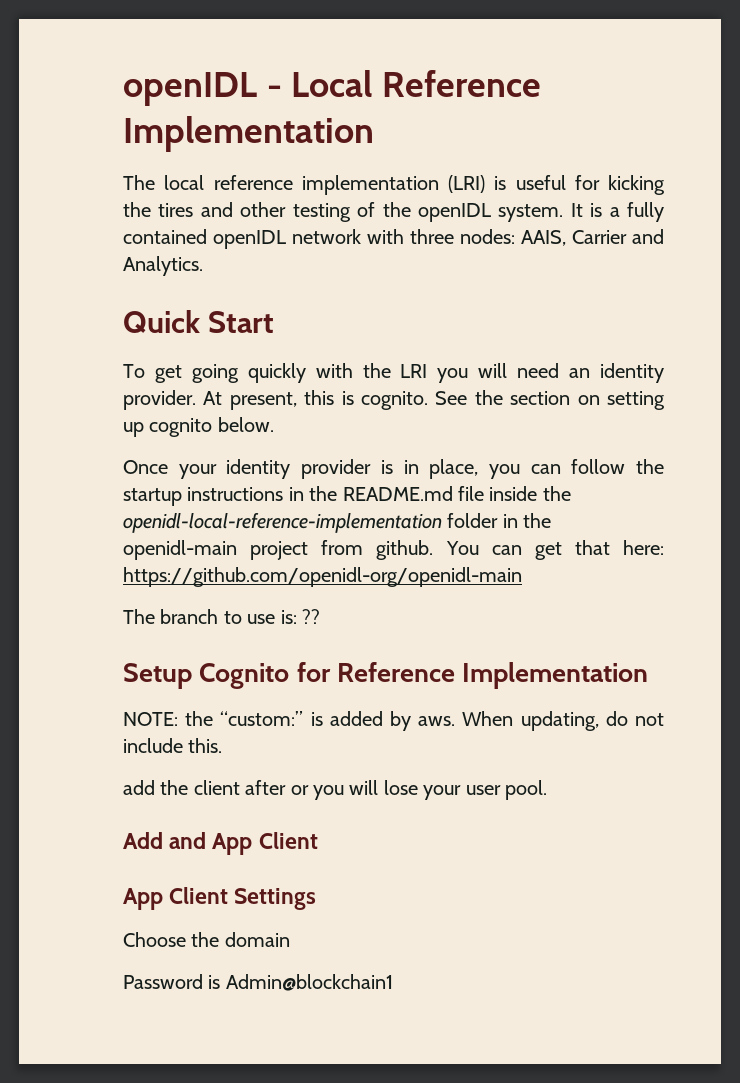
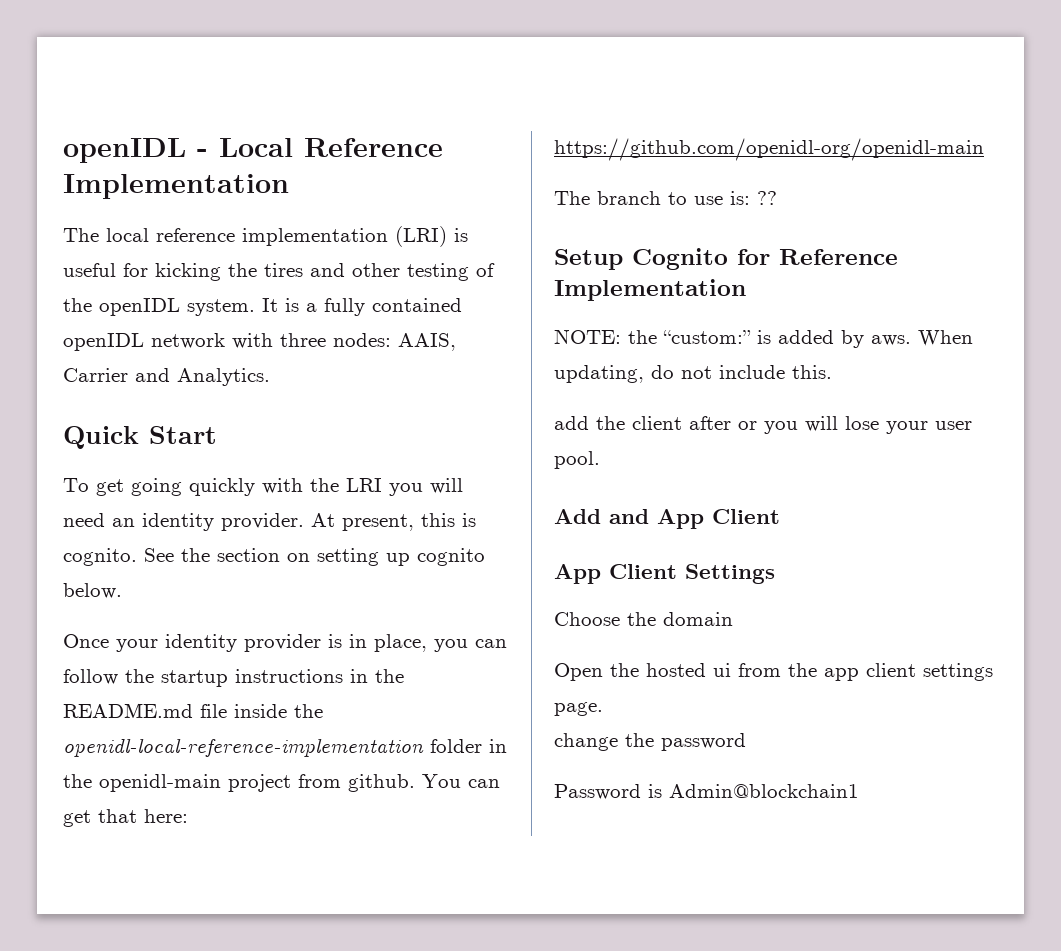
+ Open the hosted ui from the app client settings page.
+ change the password

